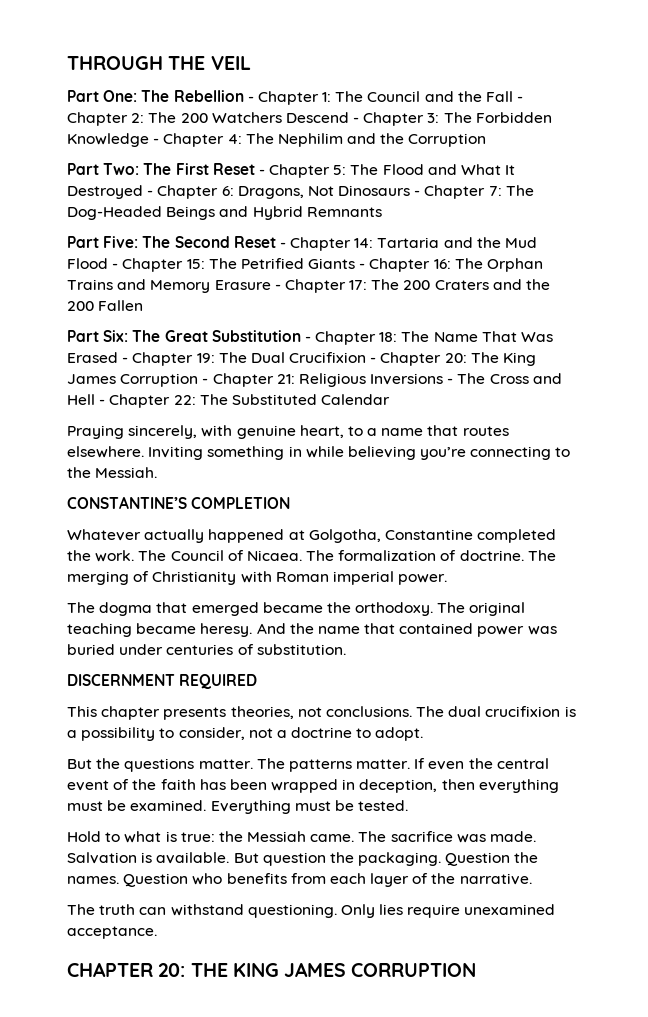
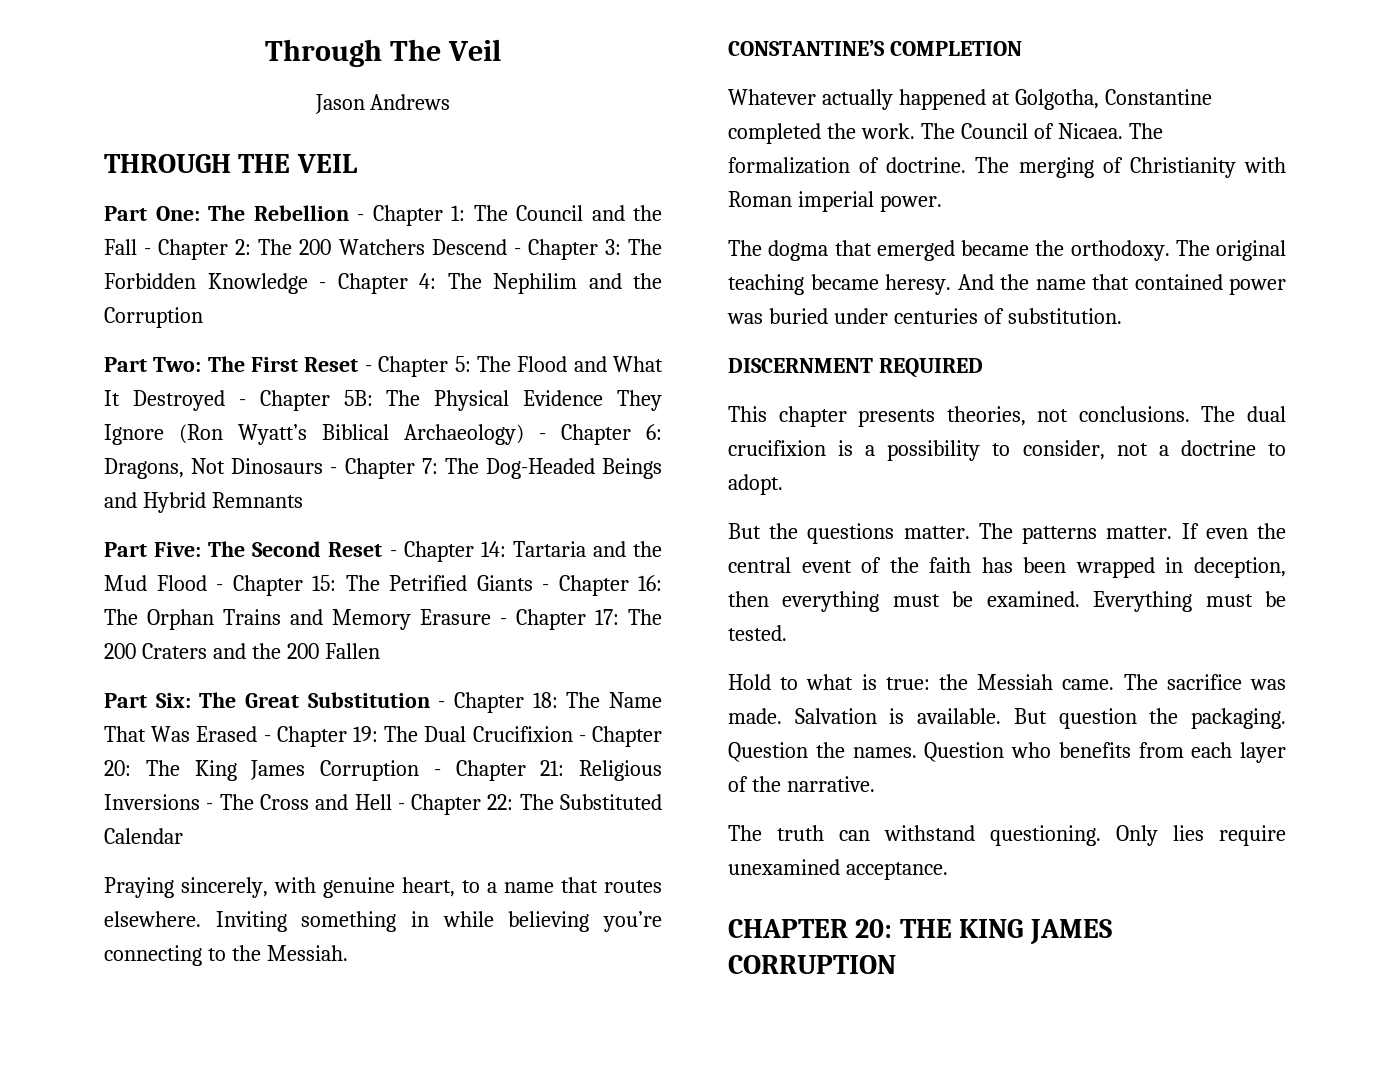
+ Through The Veil
+ Jason Andrews
- Part Two: The First Reset - Chapter 5: The Flood and What It Destroyed - Chapter 6: Dragons, Not Dinosaurs - Chapter 7: The Dog-Headed Beings and Hybrid Remnants
+ Part Two: The First Reset - Chapter 5: The Flood and What It Destroyed - Chapter 5B: The Physical Evidence They Ignore (Ron Wyatt’s Biblical Archaeology) - Chapter 6: Dragons, Not Dinosaurs - Chapter 7: The Dog-Headed Beings and Hybrid Remnants

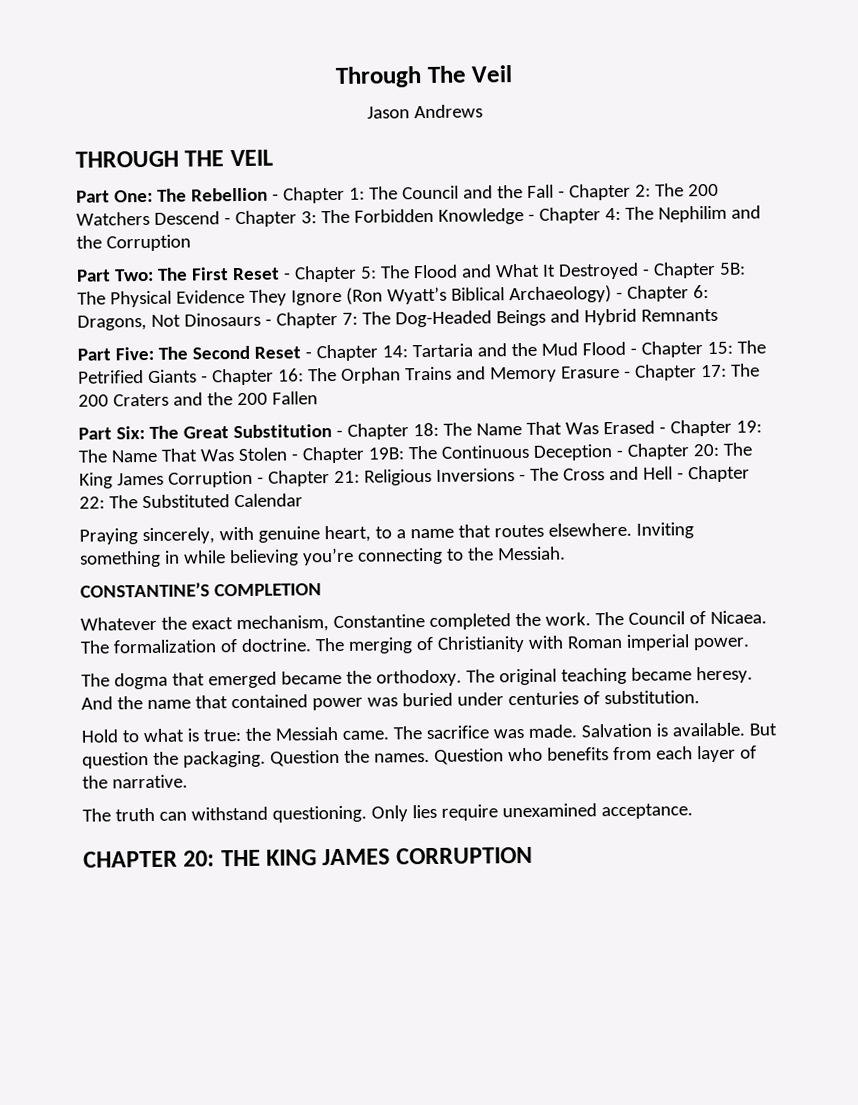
- Part Six: The Great Substitution - Chapter 18: The Name That Was Erased - Chapter 19: The Dual Crucifixion - Chapter 20: The King James Corruption - Chapter 21: Religious Inversions - The Cross and Hell - Chapter 22: The Substituted Calendar
+ Part Six: The Great Substitution - Chapter 18: The Name That Was Erased - Chapter 19: The Name That Was Stolen - Chapter 19B: The Continuous Deception - Chapter 20: The King James Corruption - Chapter 21: Religious Inversions - The Cross and Hell - Chapter 22: The Substituted Calendar
- Whatever actually happened at Golgotha, Constantine completed the work.
+ Whatever the exact mechanism, Constantine completed the work.
- DISCERNMENT REQUIRED
- This chapter presents theories, not conclusions. The dual crucifixion is a possibility to consider, not a doctrine to adopt.
- But the questions matter. The patterns matter. If even the central event of the faith has been wrapped in deception, then everything must be examined. Everything must be tested.

